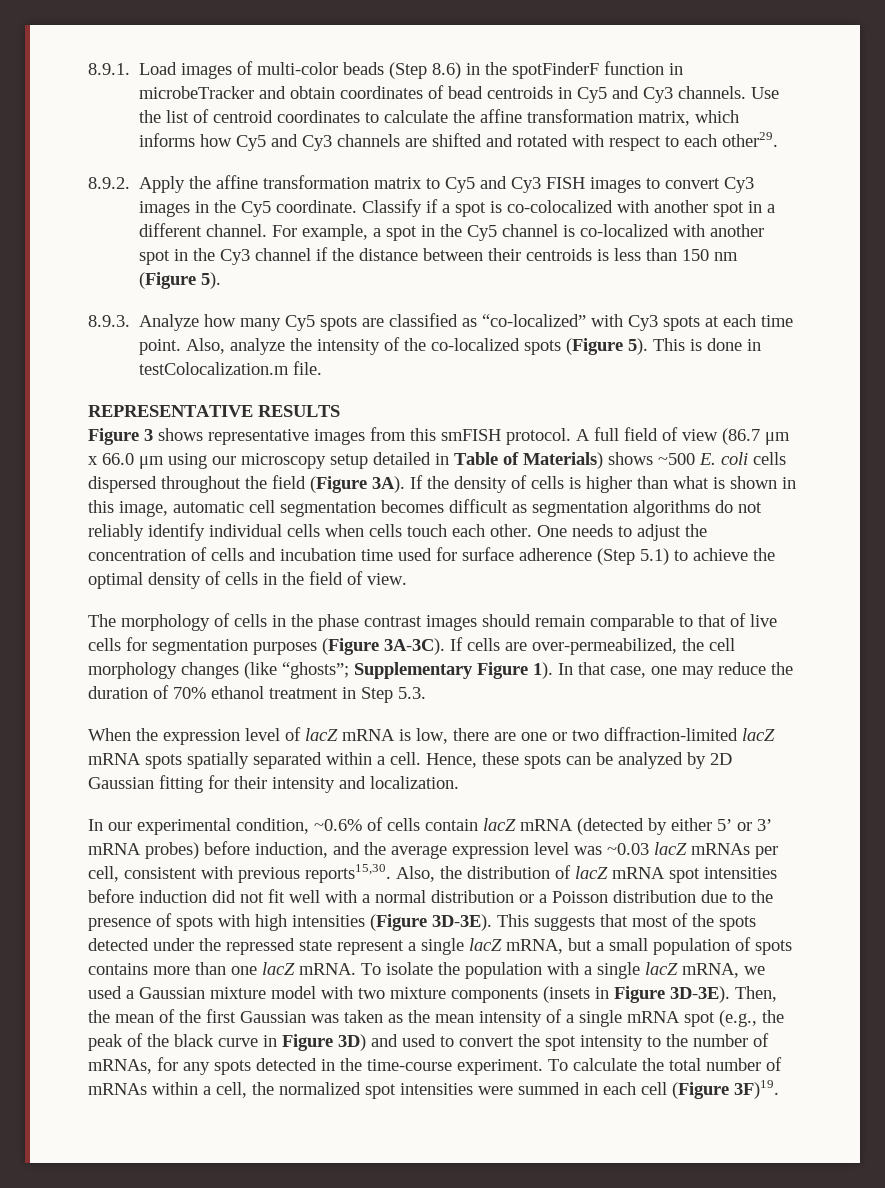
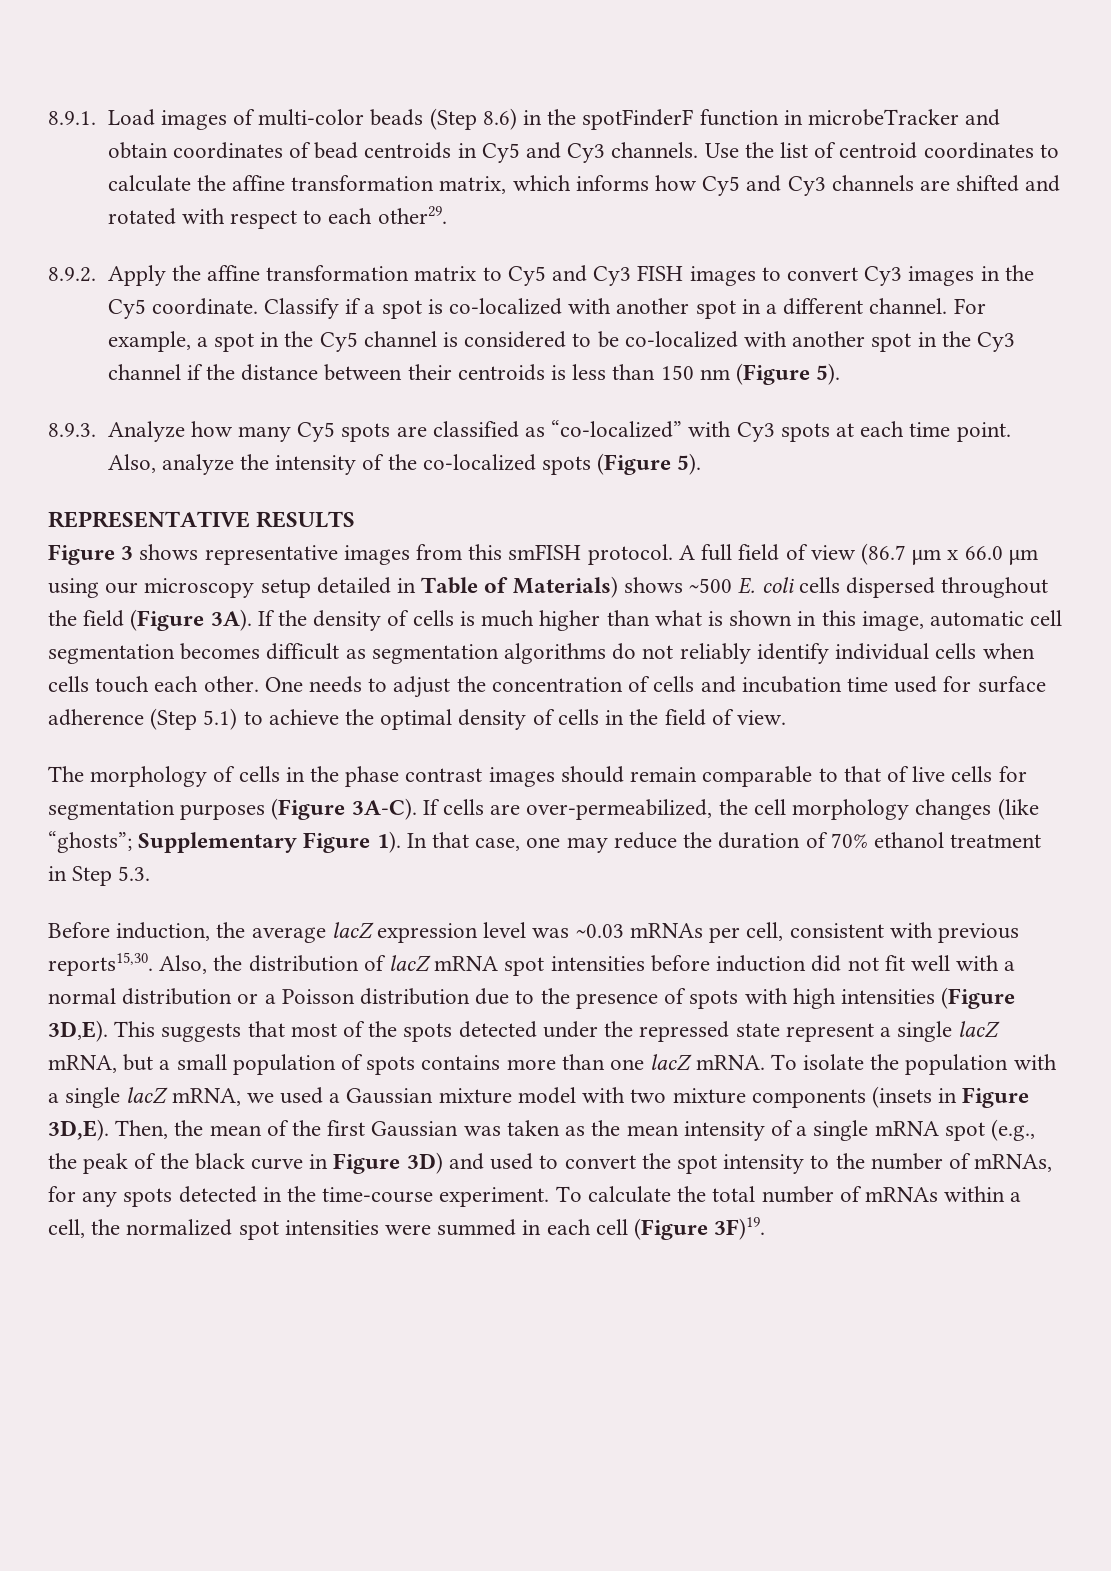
- Classify if a spot is co-colocalized with another spot in a different channel.
+ Classify if a spot is co-localized with another spot in a different channel.
- For example, a spot in the Cy5 channel is co-localized with another spot in the Cy3 channel if the distance between their centroids is less than 150 nm (Figure 5).
+ For example, a spot in the Cy5 channel is considered to be co-localized with another spot in the Cy3 channel if the distance between their centroids is less than 150 nm (Figure 5).
- This is done in testColocalization.m file.
- If the density of cells is higher than what is shown in this image, automatic cell segmentation becomes difficult as segmentation algorithms do not reliably identify individual cells when cells touch each other.
+ If the density of cells is much higher than what is shown in this image, automatic cell segmentation becomes difficult as segmentation algorithms do not reliably identify individual cells when cells touch each other.
- The morphology of cells in the phase contrast images should remain comparable to that of live cells for segmentation purposes (Figure 3A-3C).
+ The morphology of cells in the phase contrast images should remain comparable to that of live cells for segmentation purposes (Figure 3A-C).
- When the expression level of lacZ mRNA is low, there are one or two diffraction-limited lacZ mRNA spots spatially separated within a cell. Hence, these spots can be analyzed by 2D Gaussian fitting for their intensity and localization.
- In our experimental condition, ~0.6% of cells contain lacZ mRNA (detected by either 5’ or 3’ mRNA probes) before induction, and the average expression level was ~0.03 lacZ mRNAs per cell, consistent with previous reports15,30.
+ Before induction, the average lacZ expression level was ~0.03 mRNAs per cell, consistent with previous reports15,30.
- Also, the distribution of lacZ mRNA spot intensities before induction did not fit well with a normal distribution or a Poisson distribution due to the presence of spots with high intensities (Figure 3D-3E).
+ Also, the distribution of lacZ mRNA spot intensities before induction did not fit well with a normal distribution or a Poisson distribution due to the presence of spots with high intensities (Figure 3D,E).
- To isolate the population with a single lacZ mRNA, we used a Gaussian mixture model with two mixture components (insets in Figure 3D-3E).
+ To isolate the population with a single lacZ mRNA, we used a Gaussian mixture model with two mixture components (insets in Figure 3D,E).

